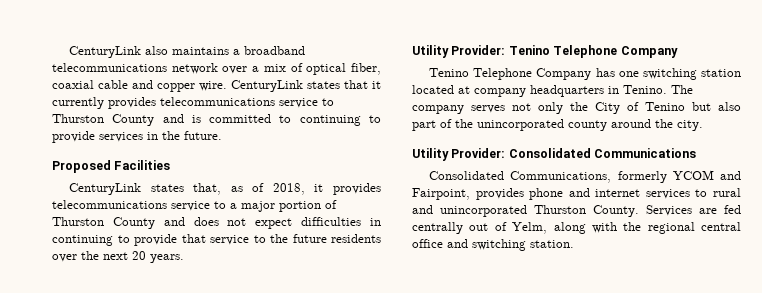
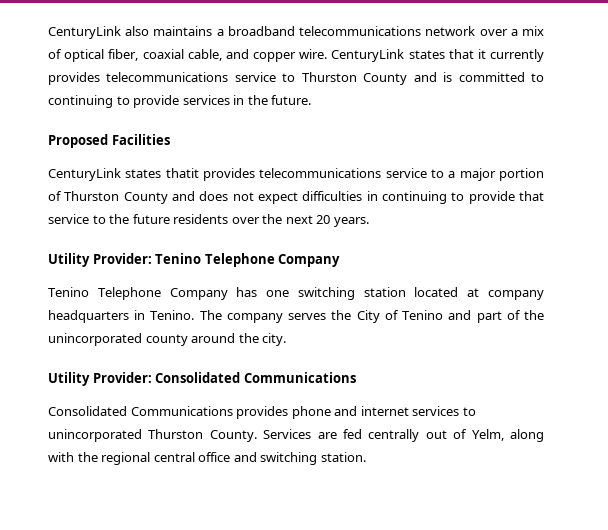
- CenturyLink also maintains a broadband telecommunications network over a mix of optical fiber, coaxial cable and copper wire.
+ CenturyLink also maintains a broadband telecommunications network over a mix of optical fiber, coaxial cable, and copper wire.
- CenturyLink states that, as of 2018, it provides telecommunications service to a major portion of Thurston County and does not expect difficulties in continuing to provide that service to the future residents over the next 20 years.
+ CenturyLink states thatit provides telecommunications service to a major portion of Thurston County and does not expect difficulties in continuing to provide that service to the future residents over the next 20 years.
- The company serves not only the City of Tenino but also part of the unincorporated county around the city.
+ The company serves the City of Tenino and part of the unincorporated county around the city.
- Consolidated Communications, formerly YCOM and Fairpoint, provides phone and internet services to rural and unincorporated Thurston County.
+ Consolidated Communications provides phone and internet services to unincorporated Thurston County.

